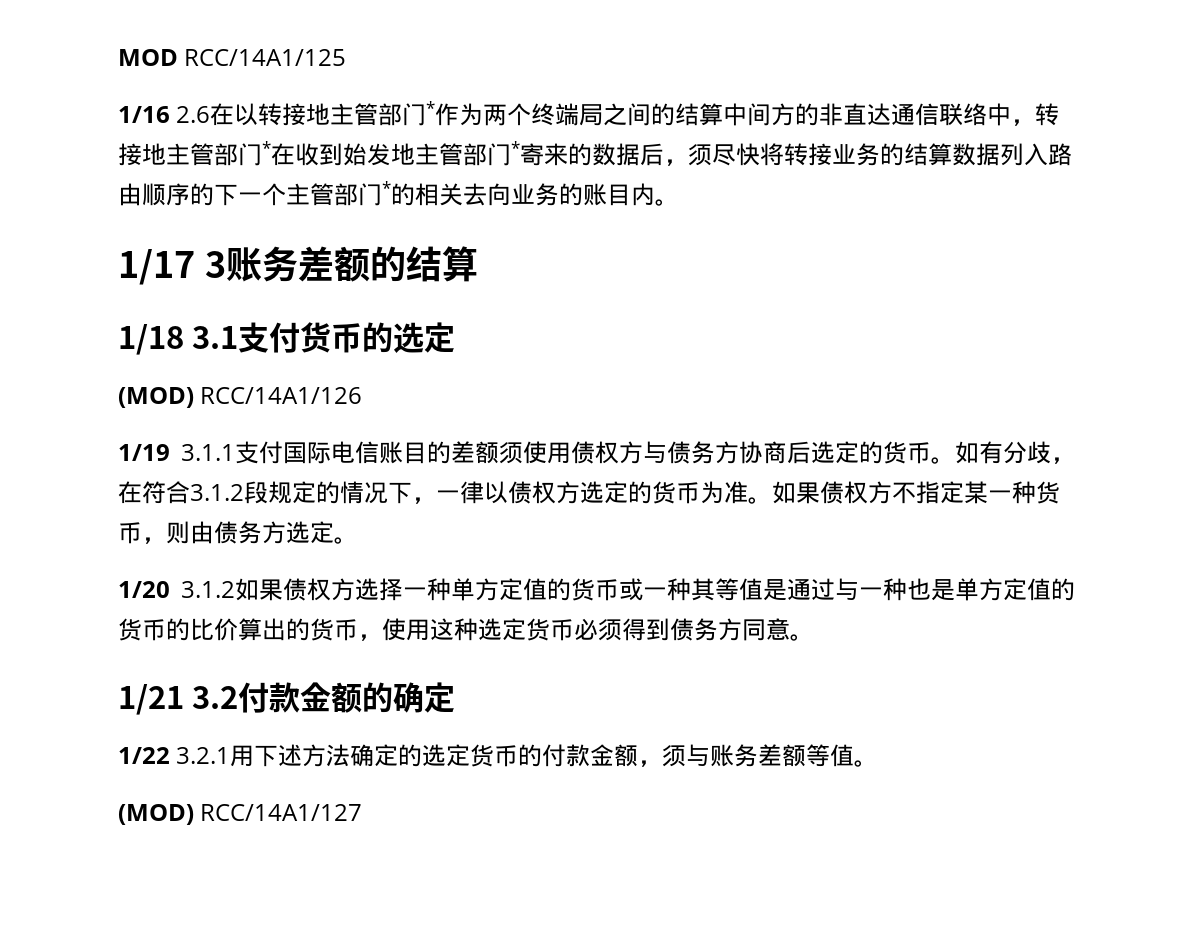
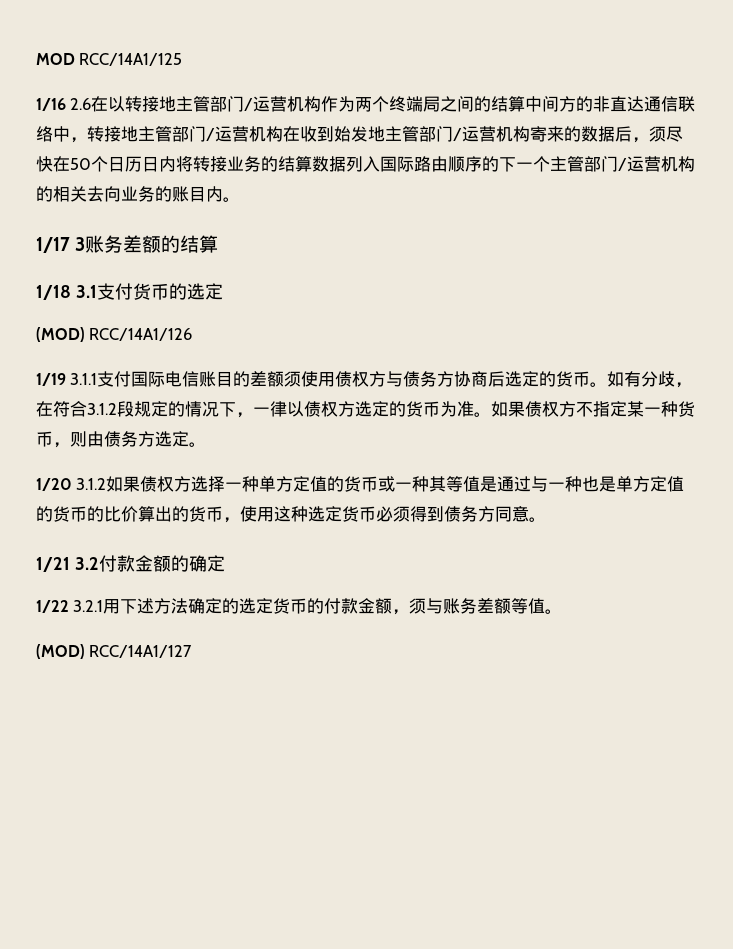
- 1/16 2.6在以转接地主管部门*作为两个终端局之间的结算中间方的非直达通信联络中，转接地主管部门*在收到始发地主管部门*寄来的数据后，须尽快将转接业务的结算数据列入路由顺序的下一个主管部门*的相关去向业务的账目内。
+ 1/16 2.6在以转接地主管部门/运营机构作为两个终端局之间的结算中间方的非直达通信联络中，转接地主管部门/运营机构在收到始发地主管部门/运营机构寄来的数据后，须尽快在50个日历日内将转接业务的结算数据列入国际路由顺序的下一个主管部门/运营机构的相关去向业务的账目内。

